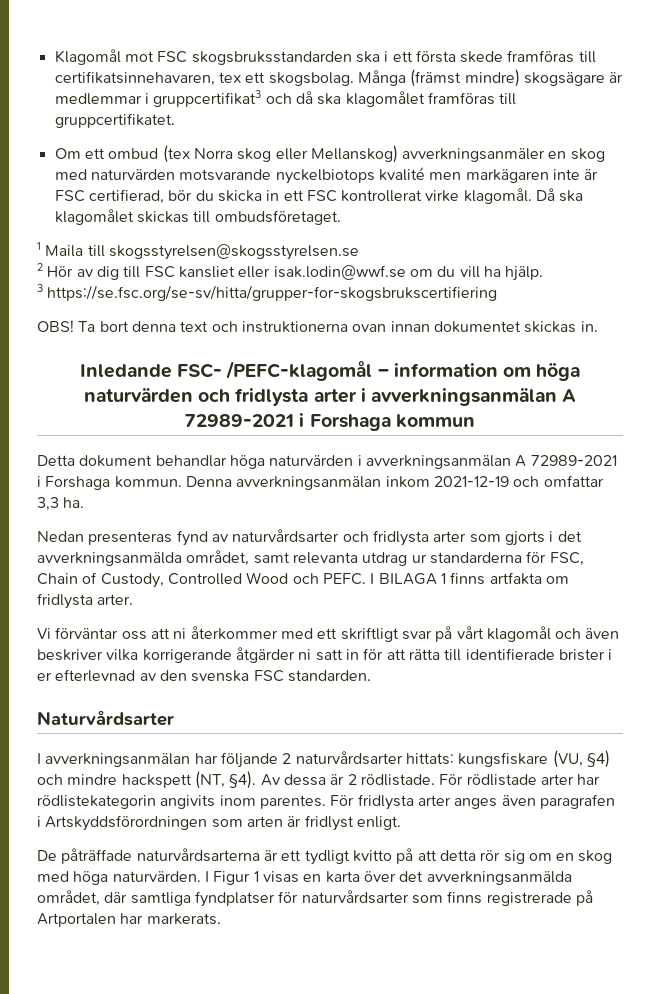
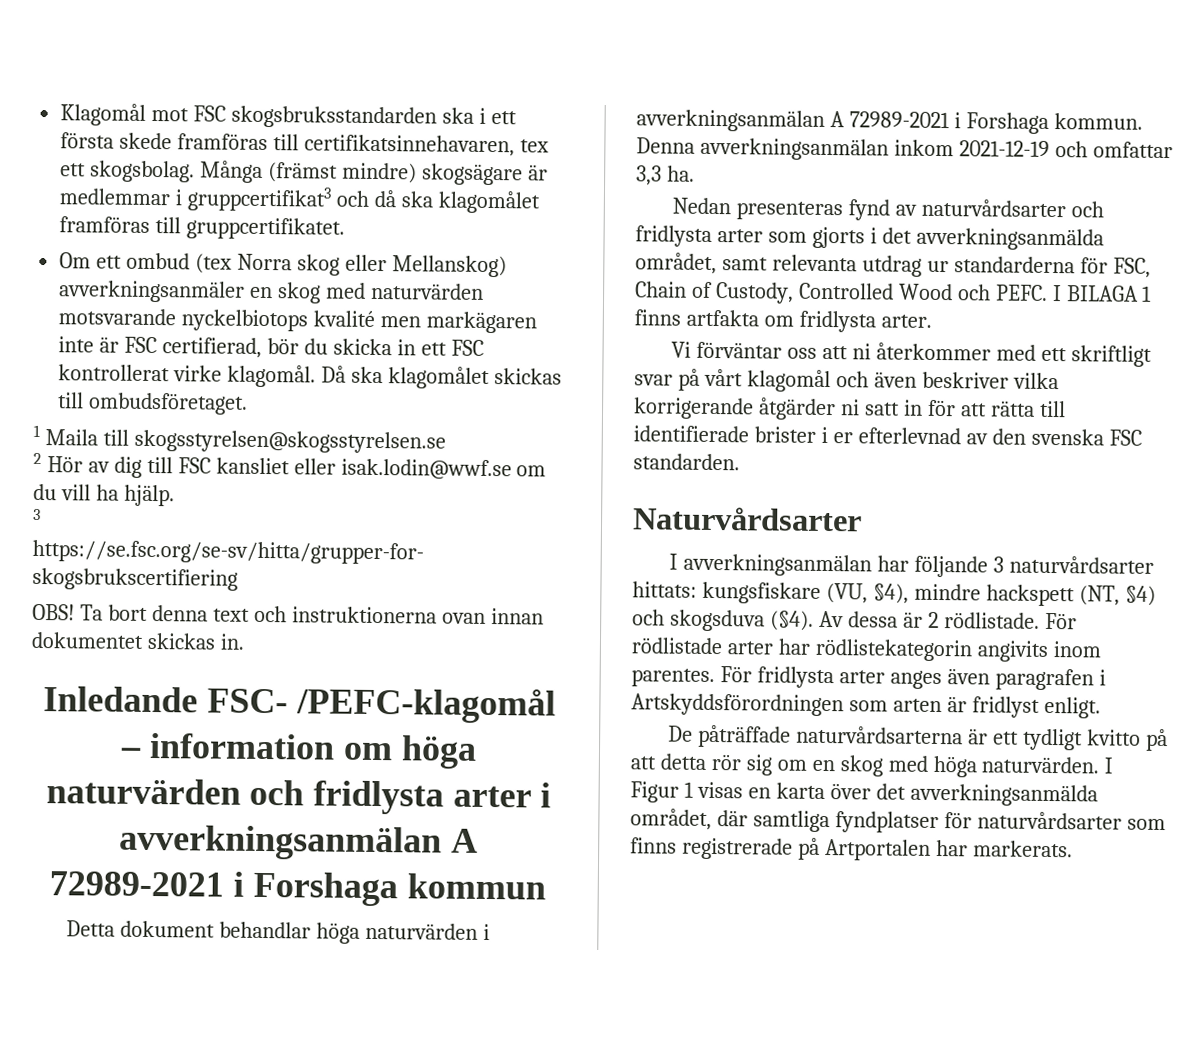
- I avverkningsanmälan har följande 2 naturvårdsarter hittats: kungsfiskare (VU, §4) och mindre hackspett (NT, §4).
+ I avverkningsanmälan har följande 3 naturvårdsarter hittats: kungsfiskare (VU, §4), mindre hackspett (NT, §4) och skogsduva (§4).

